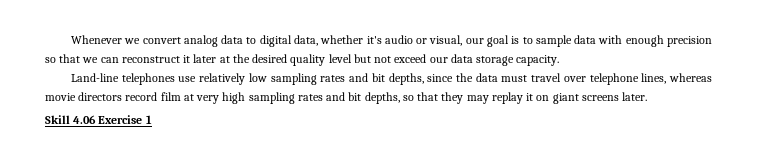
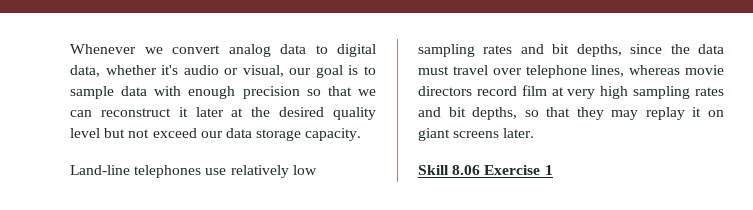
- Skill 4.06 Exercise 1
+ Skill 8.06 Exercise 1

